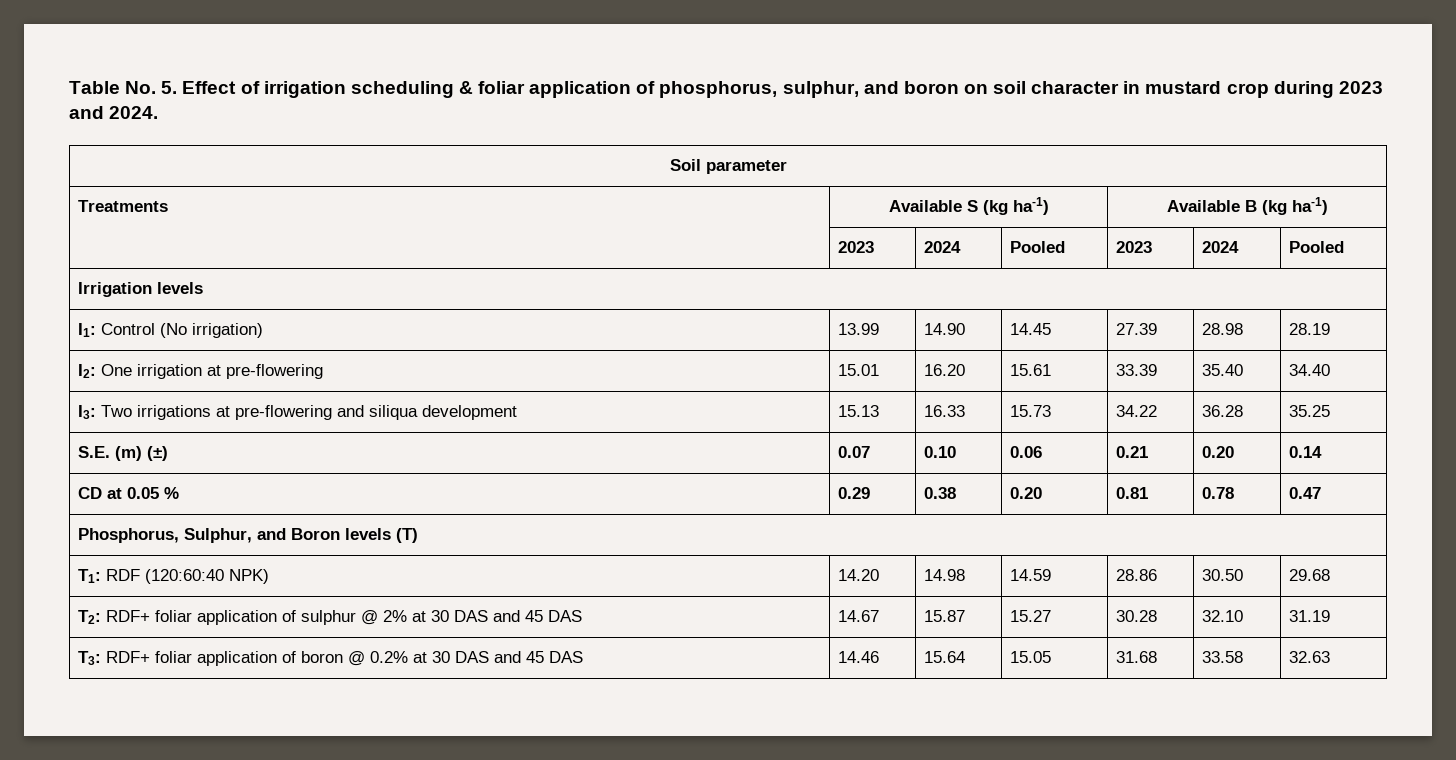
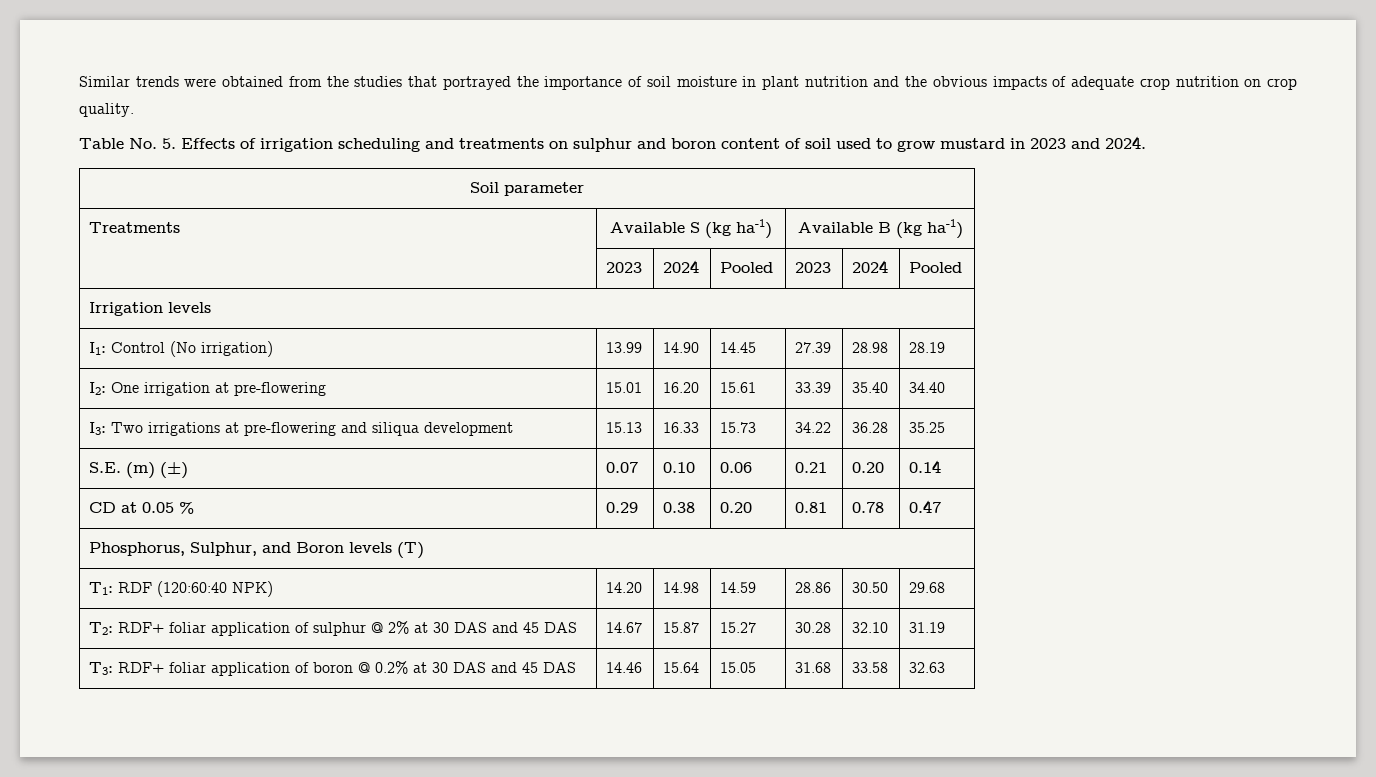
+ Similar trends were obtained from the studies that portrayed the importance of soil moisture in plant nutrition and the obvious impacts of adequate crop nutrition on crop quality.
- Table No. 5. Effect of irrigation scheduling & foliar application of phosphorus, sulphur, and boron on soil character in mustard crop during 2023 and 2024.
+ Table No. 5. Effects of irrigation scheduling and treatments on sulphur and boron content of soil used to grow mustard in 2023 and 2024.

